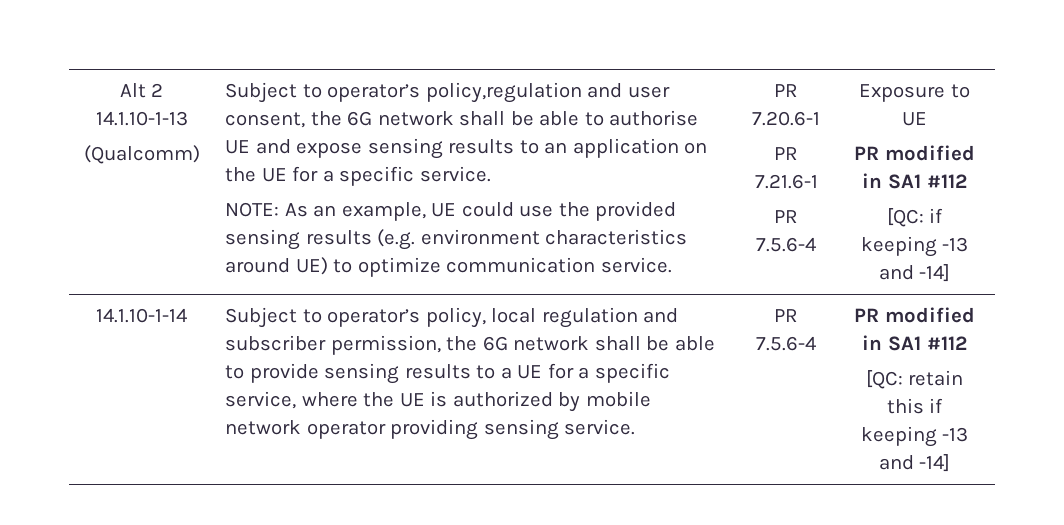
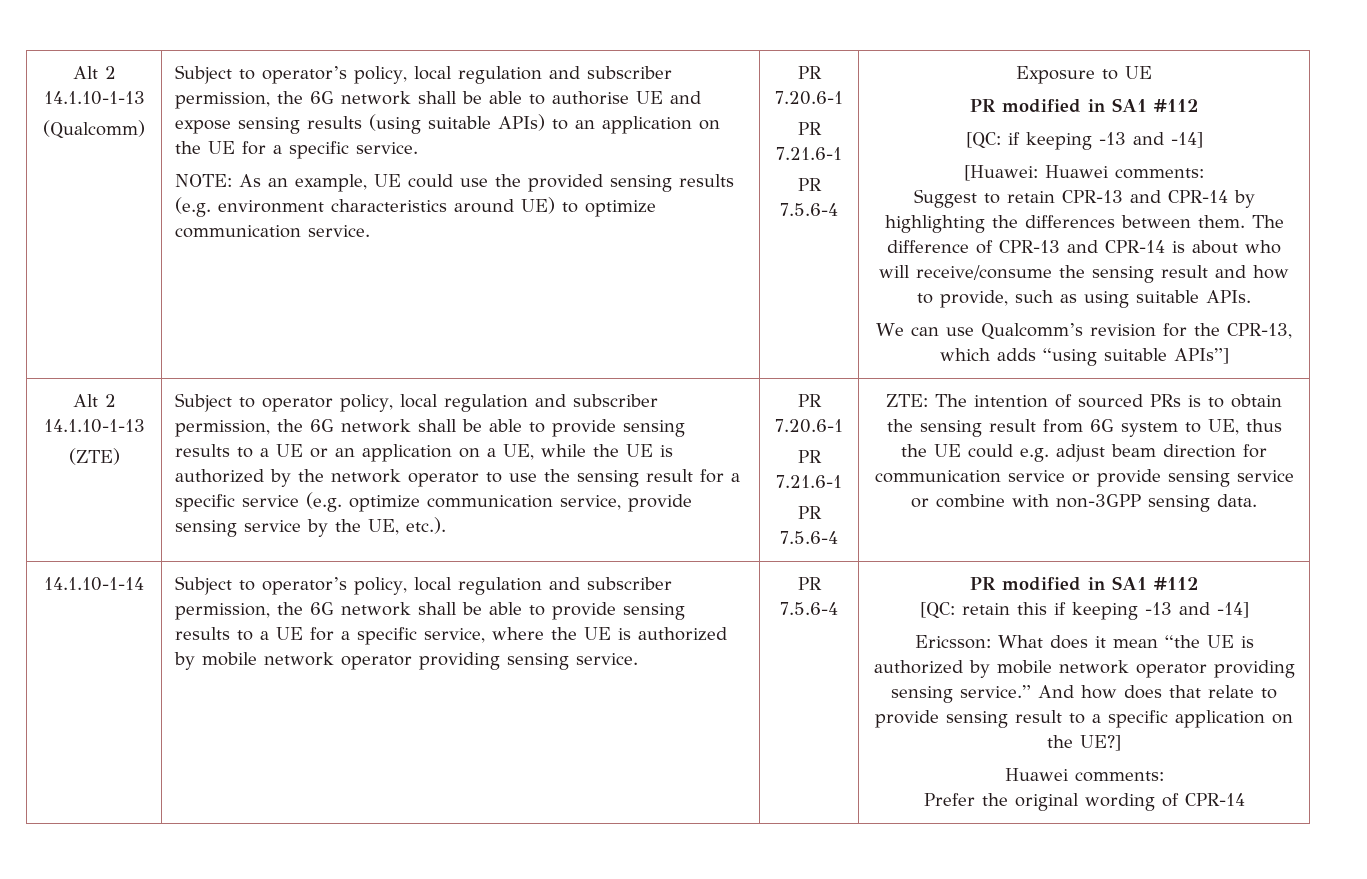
- Subject to operator’s policy,regulation and user consent, the 6G network shall be able to authorise UE and expose sensing results to an application on the UE for a specific service.
+ Subject to operator’s policy, local regulation and subscriber permission, the 6G network shall be able to authorise UE and expose sensing results (using suitable APIs) to an application on the UE for a specific service.
+ [Huawei: Huawei comments:
+ Suggest to retain CPR-13 and CPR-14 by highlighting the differences between them. The difference of CPR-13 and CPR-14 is about who will receive/consume the sensing result and how to provide, such as using suitable APIs.
+ We can use Qualcomm’s revision for the CPR-13, which adds “using suitable APIs”]
+ Alt 2 14.1.10-1-13
+ (ZTE) | Subject to operator policy, local regulation and subscriber permission, the 6G network shall be able to provide sensing results to a UE or an application on a UE, while the UE is authorized by the network operator to use the sensing result for a specific service (e.g. optimize communication service, provide sensing service by the UE, etc.). | PR 7.20.6-1
+ PR 7.21.6-1
+ PR 7.5.6-4 | ZTE: The intention of sourced PRs is to obtain the sensing result from 6G system to UE, thus the UE could e.g. adjust beam direction for communication service or provide sensing service or combine with non-3GPP sensing data.
+ Ericsson: What does it mean “the UE is authorized by mobile network operator providing sensing service.” And how does that relate to provide sensing result to a specific application on the UE?]
+ Huawei comments:
+ Prefer the original wording of CPR-14

